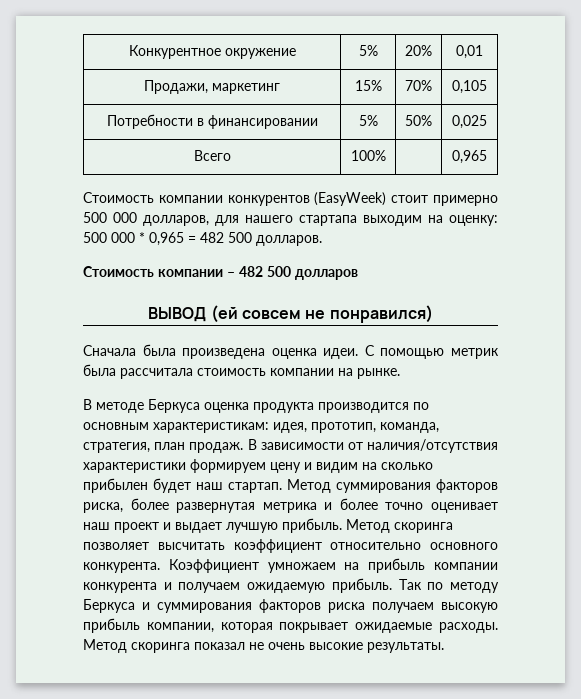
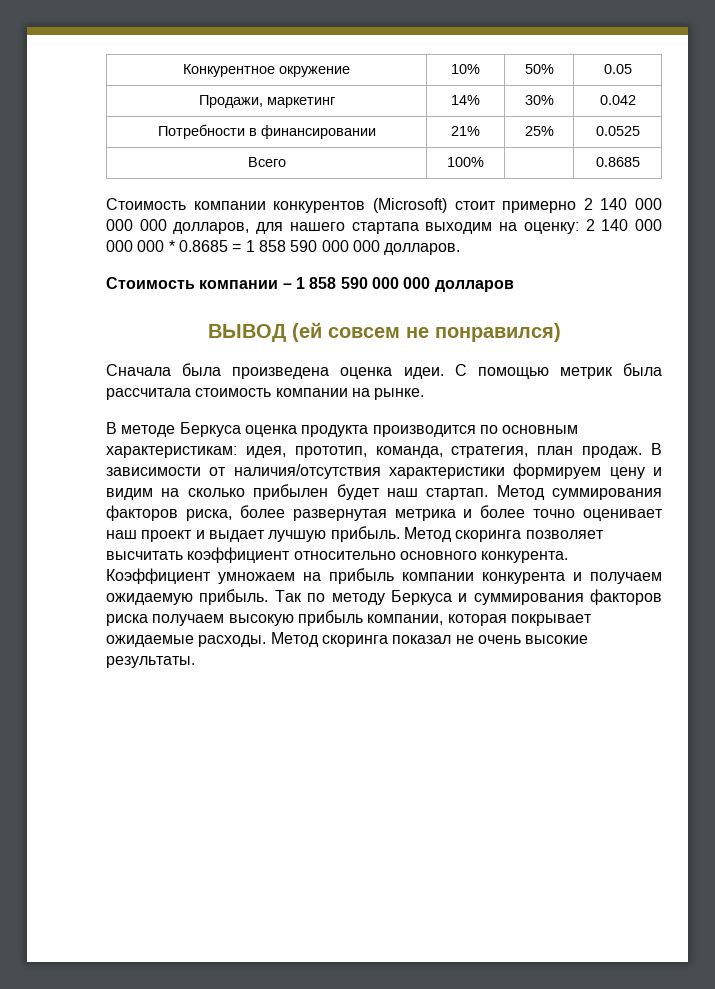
- Конкурентное окружение | 5% | 20% | 0,01
+ Конкурентное окружение | 10% | 50% | 0.05
- Продажи, маркетинг | 15% | 70% | 0,105
+ Продажи, маркетинг | 14% | 30% | 0.042
- Потребности в финансировании | 5% | 50% | 0,025
+ Потребности в финансировании | 21% | 25% | 0.0525
- Всего | 100% | | 0,965
+ Всего | 100% | | 0.8685
- Стоимость компании конкурентов (EasyWeek) стоит примерно 500 000 долларов, для нашего стартапа выходим на оценку: 500 000 * 0,965 = 482 500 долларов.
+ Стоимость компании конкурентов (Microsoft) стоит примерно 2 140 000 000 000 долларов, для нашего стартапа выходим на оценку: 2 140 000 000 000 * 0.8685 = 1 858 590 000 000 долларов.
- Стоимость компании – 482 500 долларов
+ Стоимость компании – 1 858 590 000 000 долларов

